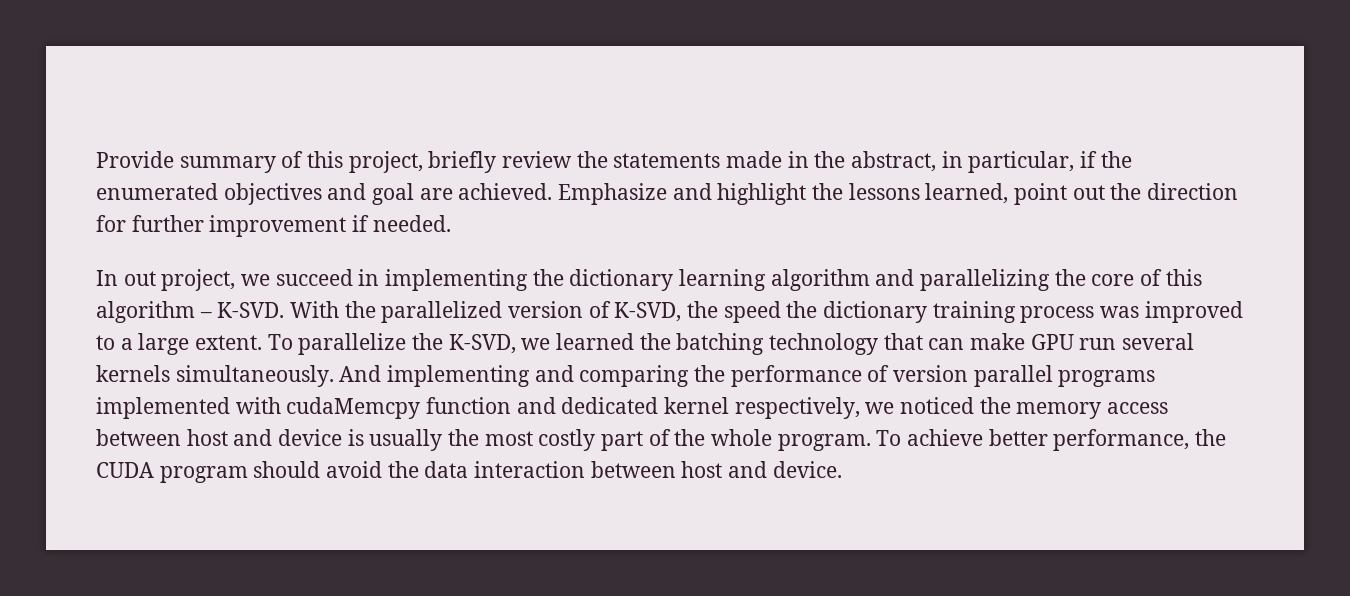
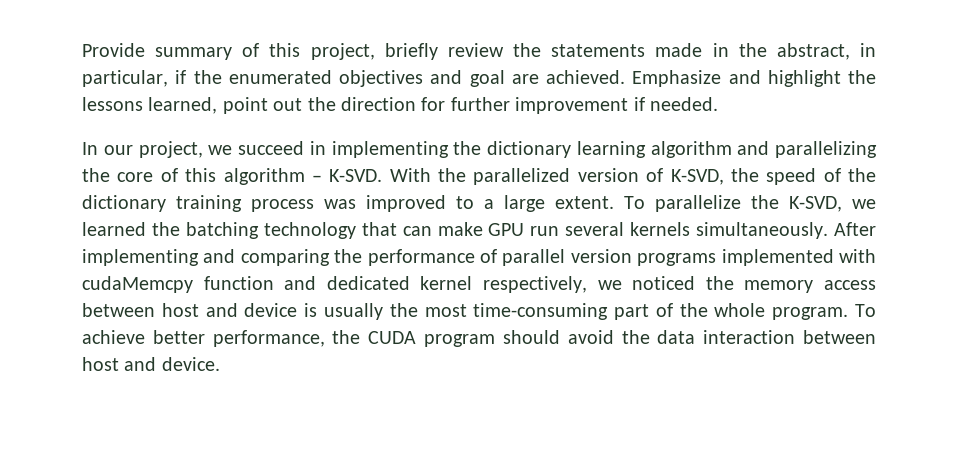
- In out project, we succeed in implementing the dictionary learning algorithm and parallelizing the core of this algorithm – K-SVD.
+ In our project, we succeed in implementing the dictionary learning algorithm and parallelizing the core of this algorithm – K-SVD.
- With the parallelized version of K-SVD, the speed the dictionary training process was improved to a large extent.
+ With the parallelized version of K-SVD, the speed of the dictionary training process was improved to a large extent.
- And implementing and comparing the performance of version parallel programs implemented with cudaMemcpy function and dedicated kernel respectively, we noticed the memory access between host and device is usually the most costly part of the whole program.
+ After implementing and comparing the performance of parallel version programs implemented with cudaMemcpy function and dedicated kernel respectively, we noticed the memory access between host and device is usually the most time-consuming part of the whole program.

